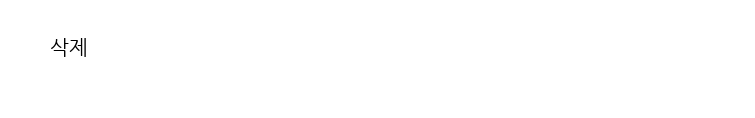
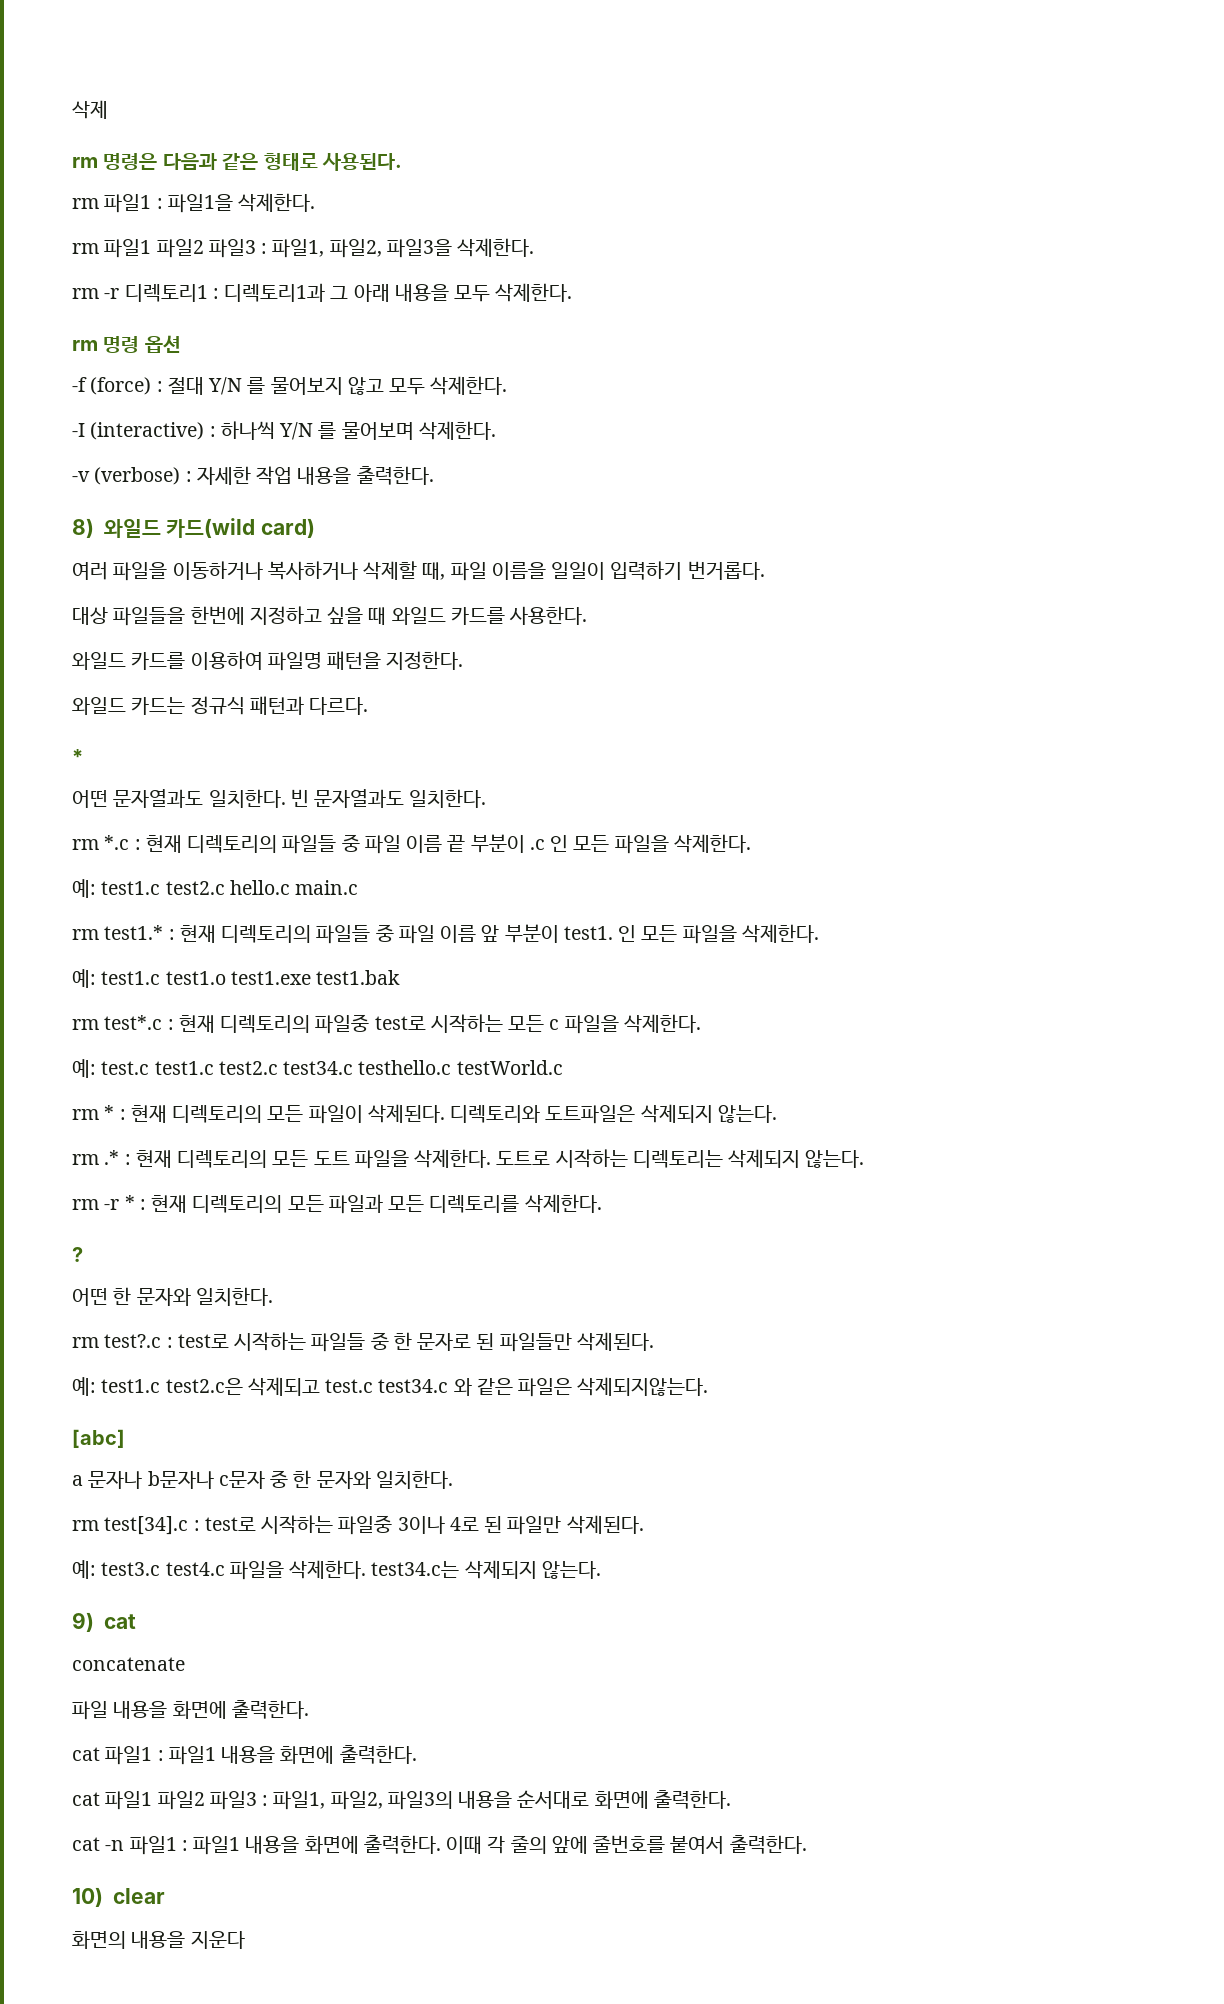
+ rm 명령은 다음과 같은 형태로 사용된다.
+ rm 파일1 : 파일1을 삭제한다.
+ rm 파일1 파일2 파일3 : 파일1, 파일2, 파일3을 삭제한다.
+ rm -r 디렉토리1 : 디렉토리1과 그 아래 내용을 모두 삭제한다.
+ rm 명령 옵션
+ -f (force) : 절대 Y/N 를 물어보지 않고 모두 삭제한다.
+ -I (interactive) : 하나씩 Y/N 를 물어보며 삭제한다.
+ -v (verbose) : 자세한 작업 내용을 출력한다.
+ 8) 와일드 카드(wild card)
+ 여러 파일을 이동하거나 복사하거나 삭제할 때, 파일 이름을 일일이 입력하기 번거롭다.
+ 대상 파일들을 한번에 지정하고 싶을 때 와일드 카드를 사용한다.
+ 와일드 카드를 이용하여 파일명 패턴을 지정한다.
+ 와일드 카드는 정규식 패턴과 다르다.
+ *
+ 어떤 문자열과도 일치한다. 빈 문자열과도 일치한다.
+ rm *.c : 현재 디렉토리의 파일들 중 파일 이름 끝 부분이 .c 인 모든 파일을 삭제한다.
+ 예: test1.c test2.c hello.c main.c
+ rm test1.* : 현재 디렉토리의 파일들 중 파일 이름 앞 부분이 test1. 인 모든 파일을 삭제한다.
+ 예: test1.c test1.o test1.exe test1.bak
+ rm test*.c : 현재 디렉토리의 파일중 test로 시작하는 모든 c 파일을 삭제한다.
+ 예: test.c test1.c test2.c test34.c testhello.c testWorld.c
+ rm * : 현재 디렉토리의 모든 파일이 삭제된다. 디렉토리와 도트파일은 삭제되지 않는다.
+ rm .* : 현재 디렉토리의 모든 도트 파일을 삭제한다. 도트로 시작하는 디렉토리는 삭제되지 않는다.
+ rm -r * : 현재 디렉토리의 모든 파일과 모든 디렉토리를 삭제한다.
+ ?
+ 어떤 한 문자와 일치한다.
+ rm test?.c : test로 시작하는 파일들 중 한 문자로 된 파일들만 삭제된다.
+ 예: test1.c test2.c은 삭제되고 test.c test34.c 와 같은 파일은 삭제되지않는다.
+ [abc]
+ a 문자나 b문자나 c문자 중 한 문자와 일치한다.
+ rm test[34].c : test로 시작하는 파일중 3이나 4로 된 파일만 삭제된다.
+ 예: test3.c test4.c 파일을 삭제한다. test34.c는 삭제되지 않는다.
+ 9) cat
+ concatenate
+ 파일 내용을 화면에 출력한다.
+ cat 파일1 : 파일1 내용을 화면에 출력한다.
+ cat 파일1 파일2 파일3 : 파일1, 파일2, 파일3의 내용을 순서대로 화면에 출력한다.
+ cat -n 파일1 : 파일1 내용을 화면에 출력한다. 이때 각 줄의 앞에 줄번호를 붙여서 출력한다.
+ 10) clear
+ 화면의 내용을 지운다

